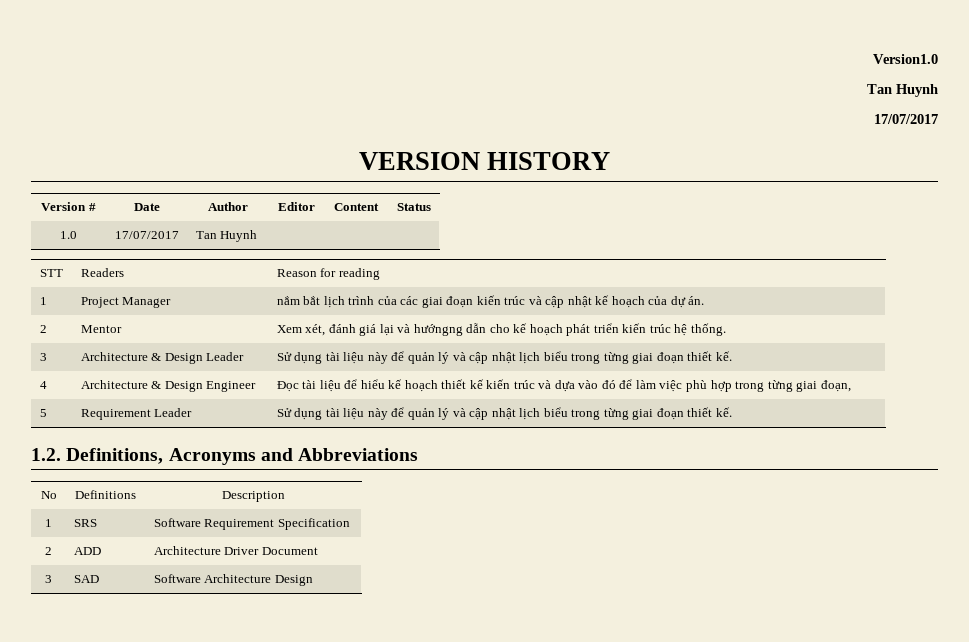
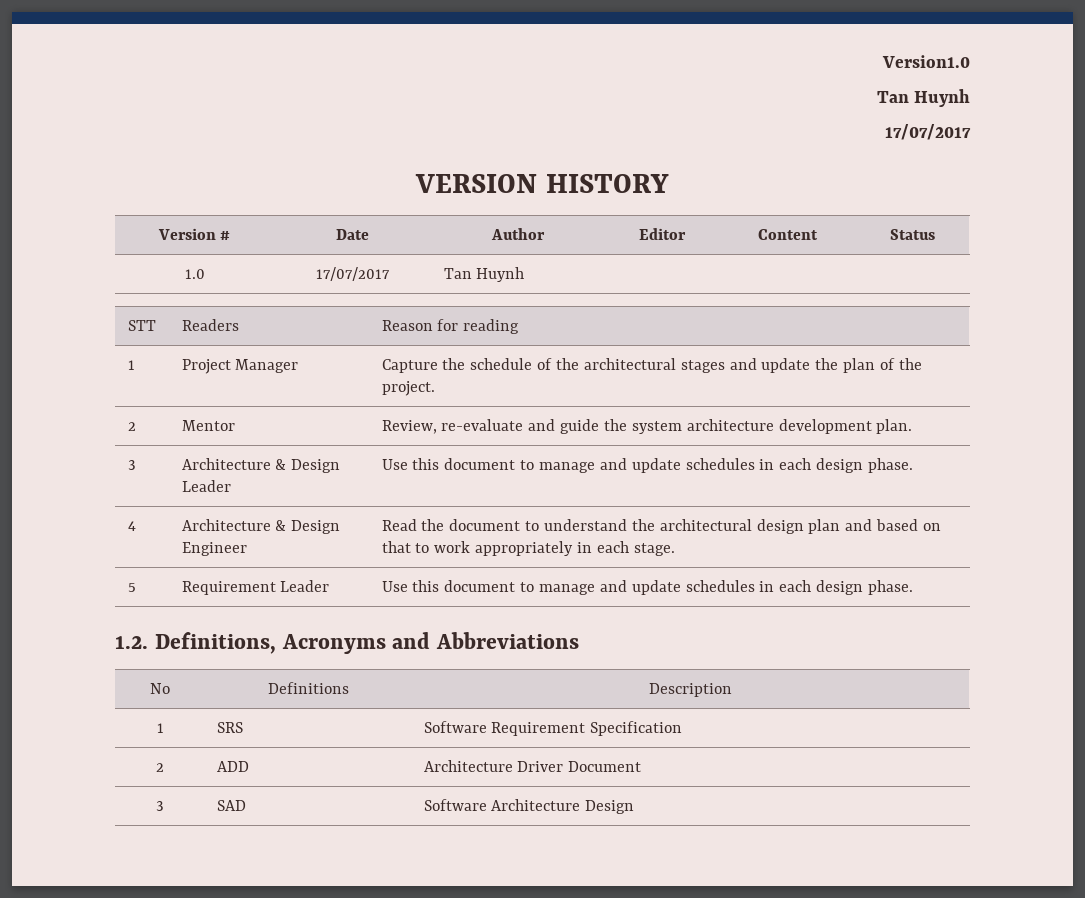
- 1 | Project Manager | nắm bắt lịch trình của các giai đoạn kiến trúc và cập nhật kế hoạch của dự án.
- 2 | Mentor | Xem xét, đánh giá lại và hướngng dẫn cho kế hoạch phát triển kiến trúc hệ thống.
+ 1 | Project Manager | Capture the schedule of the architectural stages and update the plan of the project.
+ 2 | Mentor | Review, re-evaluate and guide the system architecture development plan.
- 3 | Architecture & Design Leader | Sử dụng tài liệu này để quản lý và cập nhật lịch biểu trong từng giai đoạn thiết kế.
+ 3 | Architecture & Design Leader | Use this document to manage and update schedules in each design phase.
- 4 | Architecture & Design Engineer | Đọc tài liệu để hiểu kế hoạch thiết kế kiến trúc và dựa vào đó để làm việc phù hợp trong từng giai đoạn,
- 5 | Requirement Leader | Sử dụng tài liệu này để quản lý và cập nhật lịch biểu trong từng giai đoạn thiết kế.
+ 4 | Architecture & Design Engineer | Read the document to understand the architectural design plan and based on that to work appropriately in each stage.
+ 5 | Requirement Leader | Use this document to manage and update schedules in each design phase.

